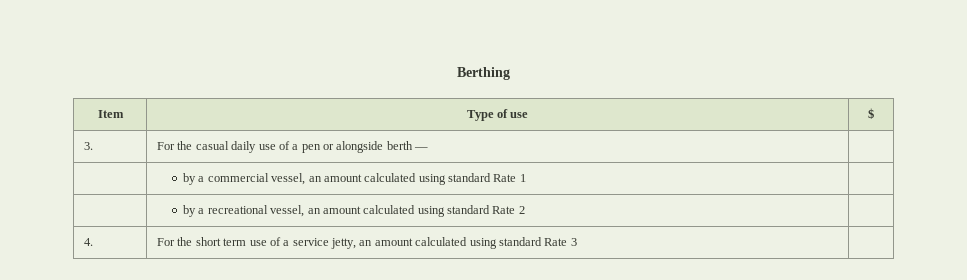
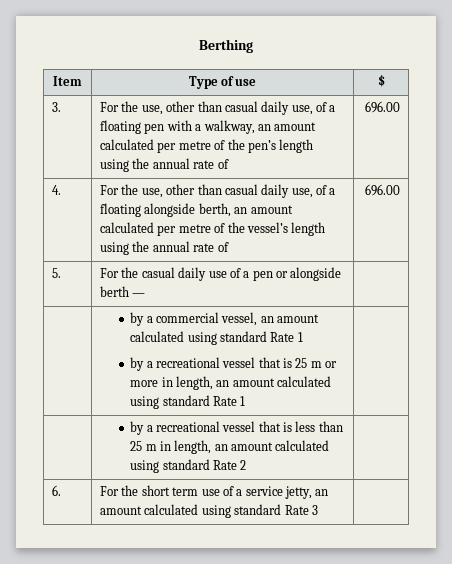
- 3. | For the casual daily use of a pen or alongside berth — |
+ 3. | For the use, other than casual daily use, of a floating pen with a walkway, an amount calculated per metre of the pen’s length using the annual rate of | 696.00
+ 4. | For the use, other than casual daily use, of a floating alongside berth, an amount calculated per metre of the vessel’s length using the annual rate of | 696.00
+ 5. | For the casual daily use of a pen or alongside berth — |
- | by a commercial vessel, an amount calculated using standard Rate 1 |
- | by a recreational vessel, an amount calculated using standard Rate 2 |
+ | by a commercial vessel, an amount calculated using standard Rate 1
+ by a recreational vessel that is 25 m or more in length, an amount calculated using standard Rate 1 |
+ | by a recreational vessel that is less than 25 m in length, an amount calculated using standard Rate 2 |
- 4. | For the short term use of a service jetty, an amount calculated using standard Rate 3 |
+ 6. | For the short term use of a service jetty, an amount calculated using standard Rate 3 |

